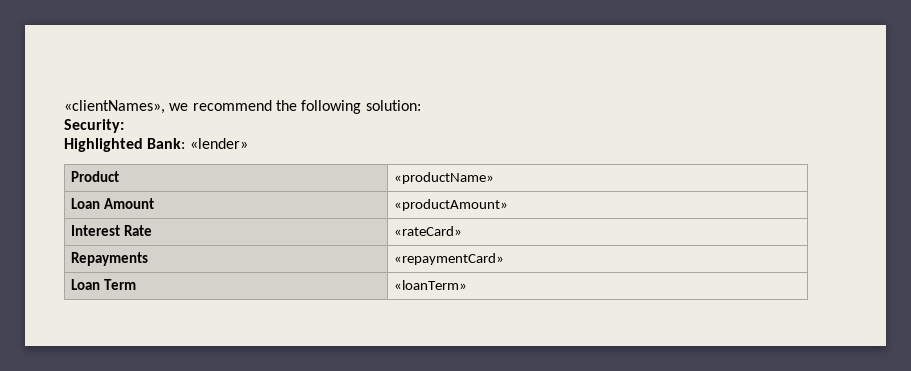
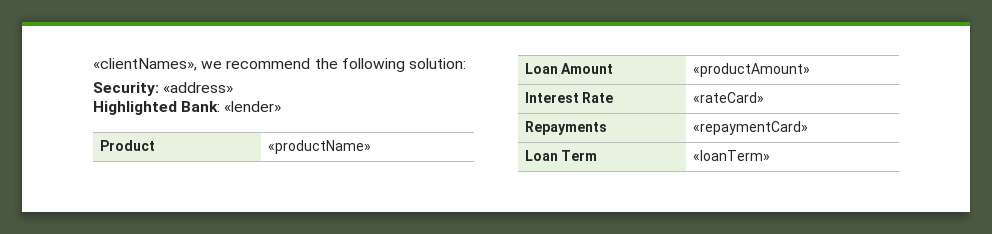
- Security:
+ Security: «address»

